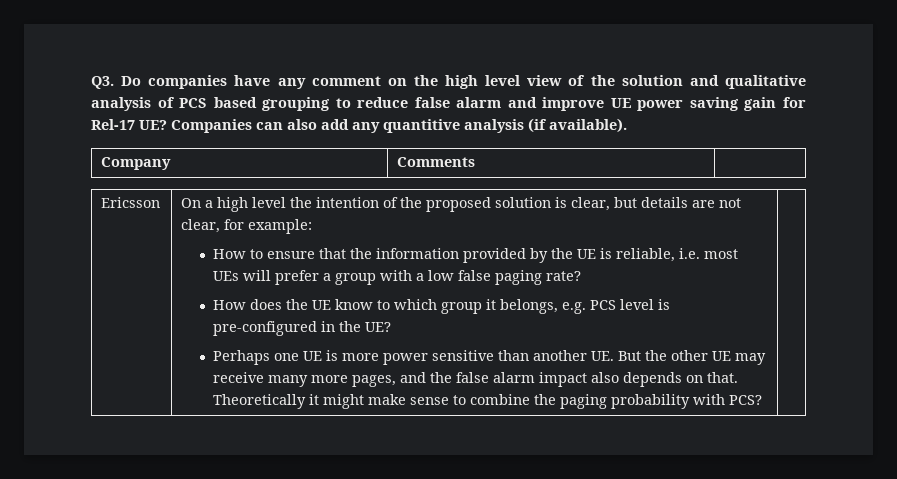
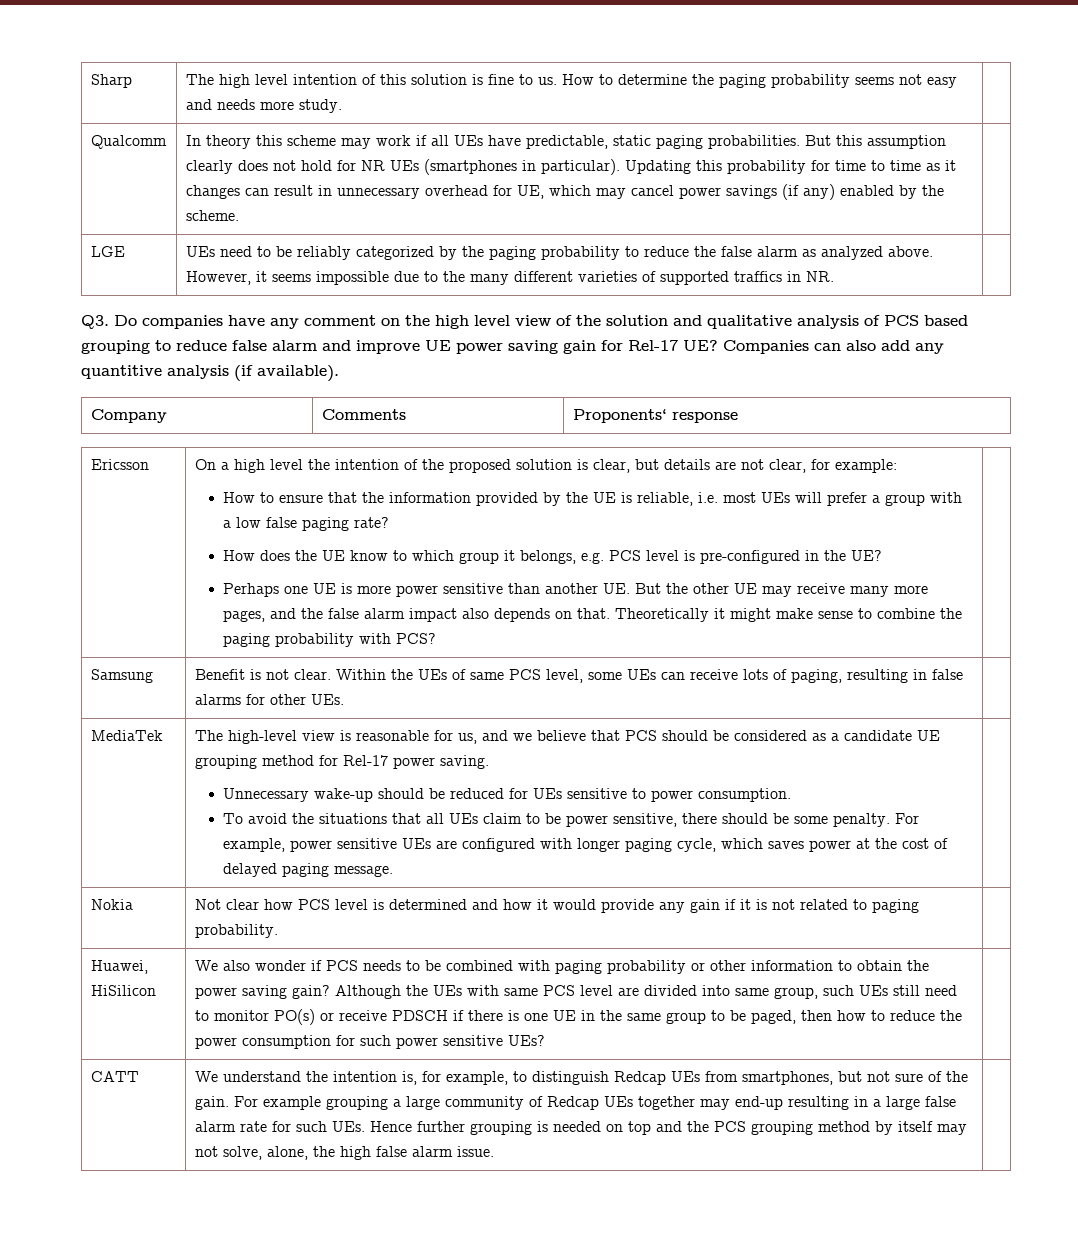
+ Sharp | The high level intention of this solution is fine to us. How to determine the paging probability seems not easy and needs more study. |
+ Qualcomm | In theory this scheme may work if all UEs have predictable, static paging probabilities. But this assumption clearly does not hold for NR UEs (smartphones in particular). Updating this probability for time to time as it changes can result in unnecessary overhead for UE, which may cancel power savings (if any) enabled by the scheme. |
+ LGE | UEs need to be reliably categorized by the paging probability to reduce the false alarm as analyzed above. However, it seems impossible due to the many different varieties of supported traffics in NR. |
- Company | Comments |
+ Company | Comments | Proponents‘ response
+ Samsung | Benefit is not clear. Within the UEs of same PCS level, some UEs can receive lots of paging, resulting in false alarms for other UEs. |
+ MediaTek | The high-level view is reasonable for us, and we believe that PCS should be considered as a candidate UE grouping method for Rel-17 power saving.
+ Unnecessary wake-up should be reduced for UEs sensitive to power consumption.
+ To avoid the situations that all UEs claim to be power sensitive, there should be some penalty. For example, power sensitive UEs are configured with longer paging cycle, which saves power at the cost of delayed paging message. |
+ Nokia | Not clear how PCS level is determined and how it would provide any gain if it is not related to paging probability. |
+ Huawei, HiSilicon | We also wonder if PCS needs to be combined with paging probability or other information to obtain the power saving gain? Although the UEs with same PCS level are divided into same group, such UEs still need to monitor PO(s) or receive PDSCH if there is one UE in the same group to be paged, then how to reduce the power consumption for such power sensitive UEs? |
+ CATT | We understand the intention is, for example, to distinguish Redcap UEs from smartphones, but not sure of the gain. For example grouping a large community of Redcap UEs together may end-up resulting in a large false alarm rate for such UEs. Hence further grouping is needed on top and the PCS grouping method by itself may not solve, alone, the high false alarm issue.

